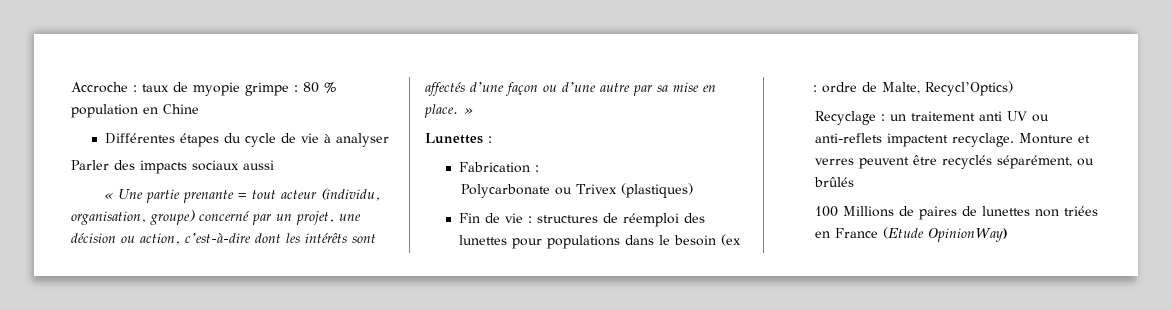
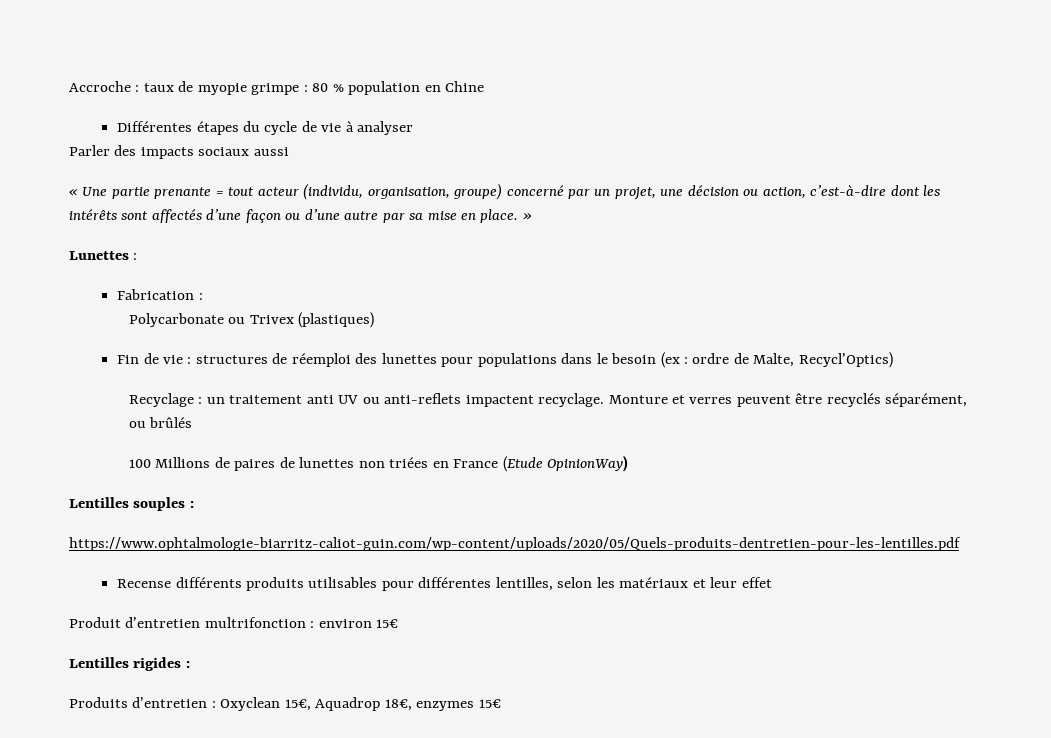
+ Lentilles souples :
+ https://www.ophtalmologie-biarritz-caliot-guin.com/wp-content/uploads/2020/05/Quels-produits-dentretien-pour-les-lentilles.pdf
+ Recense différents produits utilisables pour différentes lentilles, selon les matériaux et leur effet
+ Produit d’entretien multrifonction : environ 15€
+ Lentilles rigides :
+ Produits d’entretien : Oxyclean 15€, Aquadrop 18€, enzymes 15€

